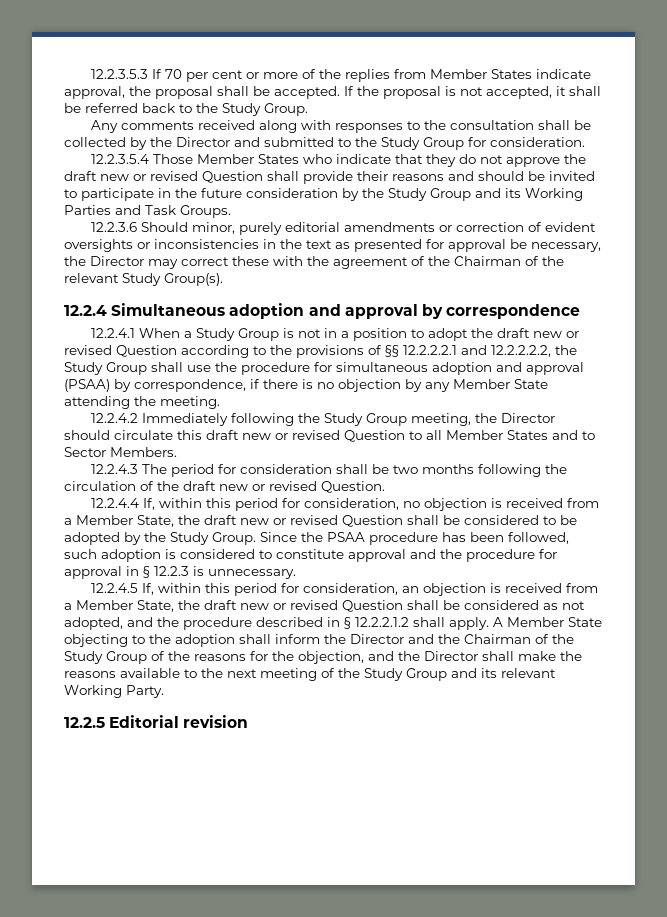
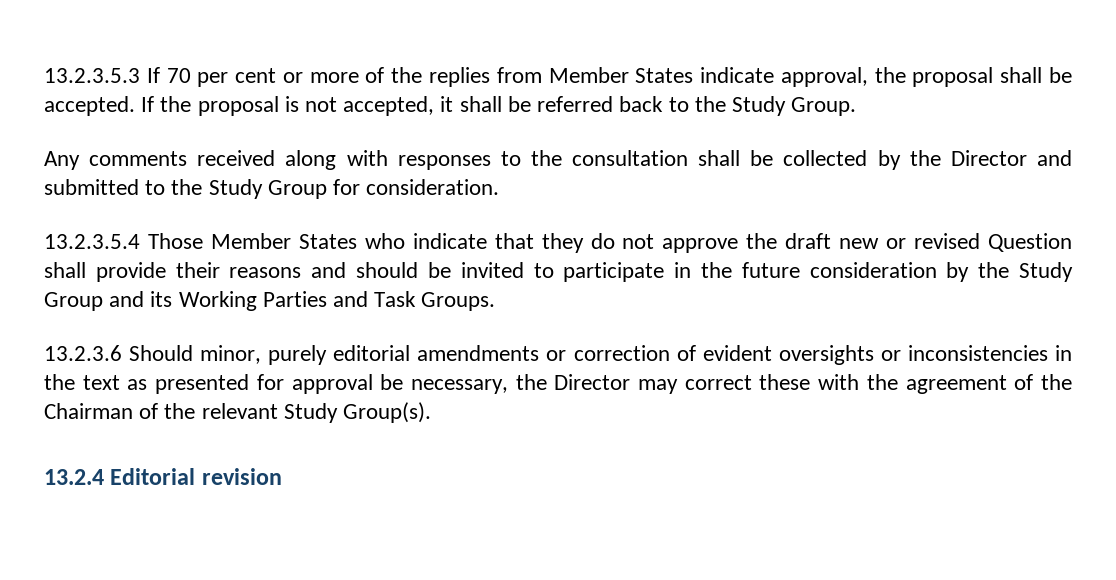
- 12.2.3.5.3 If 70 per cent or more of the replies from Member States indicate approval, the proposal shall be accepted.
+ 13.2.3.5.3 If 70 per cent or more of the replies from Member States indicate approval, the proposal shall be accepted.
- 12.2.3.5.4 Those Member States who indicate that they do not approve the draft new or revised Question shall provide their reasons and should be invited to participate in the future consideration by the Study Group and its Working Parties and Task Groups.
+ 13.2.3.5.4 Those Member States who indicate that they do not approve the draft new or revised Question shall provide their reasons and should be invited to participate in the future consideration by the Study Group and its Working Parties and Task Groups.
- 12.2.3.6 Should minor, purely editorial amendments or correction of evident oversights or inconsistencies in the text as presented for approval be necessary, the Director may correct these with the agreement of the Chairman of the relevant Study Group(s).
+ 13.2.3.6 Should minor, purely editorial amendments or correction of evident oversights or inconsistencies in the text as presented for approval be necessary, the Director may correct these with the agreement of the Chairman of the relevant Study Group(s).
- 12.2.4 Simultaneous adoption and approval by correspondence
- 12.2.4.1 When a Study Group is not in a position to adopt the draft new or revised Question according to the provisions of §§ 12.2.2.2.1 and 12.2.2.2.2, the Study Group shall use the procedure for simultaneous adoption and approval (PSAA) by correspondence, if there is no objection by any Member State attending the meeting.
- 12.2.4.2 Immediately following the Study Group meeting, the Director should circulate this draft new or revised Question to all Member States and to Sector Members.
- 12.2.4.3 The period for consideration shall be two months following the circulation of the draft new or revised Question.
- 12.2.4.4 If, within this period for consideration, no objection is received from a Member State, the draft new or revised Question shall be considered to be adopted by the Study Group. Since the PSAA procedure has been followed, such adoption is considered to constitute approval and the procedure for approval in § 12.2.3 is unnecessary.
- 12.2.4.5 If, within this period for consideration, an objection is received from a Member State, the draft new or revised Question shall be considered as not adopted, and the procedure described in § 12.2.2.1.2 shall apply. A Member State objecting to the adoption shall inform the Director and the Chairman of the Study Group of the reasons for the objection, and the Director shall make the reasons available to the next meeting of the Study Group and its relevant Working Party.
- 12.2.5 Editorial revision
+ 13.2.4 Editorial revision

